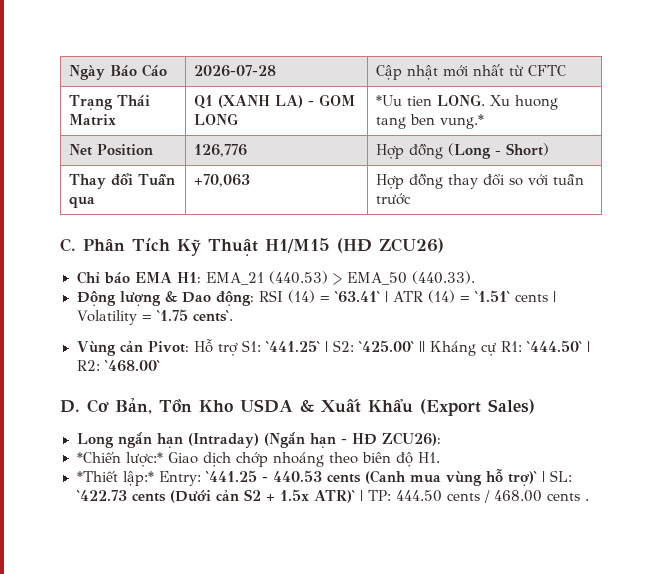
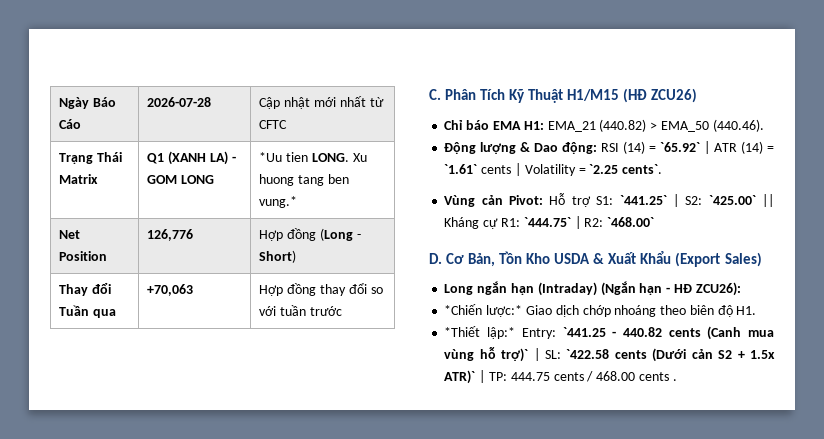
- Chỉ báo EMA H1: EMA_21 (440.53) > EMA_50 (440.33).
+ Chỉ báo EMA H1: EMA_21 (440.82) > EMA_50 (440.46).
- Động lượng & Dao động: RSI (14) = `63.41` | ATR (14) = `1.51` cents | Volatility = `1.75 cents`.
+ Động lượng & Dao động: RSI (14) = `65.92` | ATR (14) = `1.61` cents | Volatility = `2.25 cents`.
- Vùng cản Pivot: Hỗ trợ S1: `441.25` | S2: `425.00` || Kháng cự R1: `444.50` | R2: `468.00`
+ Vùng cản Pivot: Hỗ trợ S1: `441.25` | S2: `425.00` || Kháng cự R1: `444.75` | R2: `468.00`
- *Thiết lập:* Entry: `441.25 - 440.53 cents (Canh mua vùng hỗ trợ)` | SL: `422.73 cents (Dưới cản S2 + 1.5x ATR)` | TP: 444.50 cents / 468.00 cents .
+ *Thiết lập:* Entry: `441.25 - 440.82 cents (Canh mua vùng hỗ trợ)` | SL: `422.58 cents (Dưới cản S2 + 1.5x ATR)` | TP: 444.75 cents / 468.00 cents .

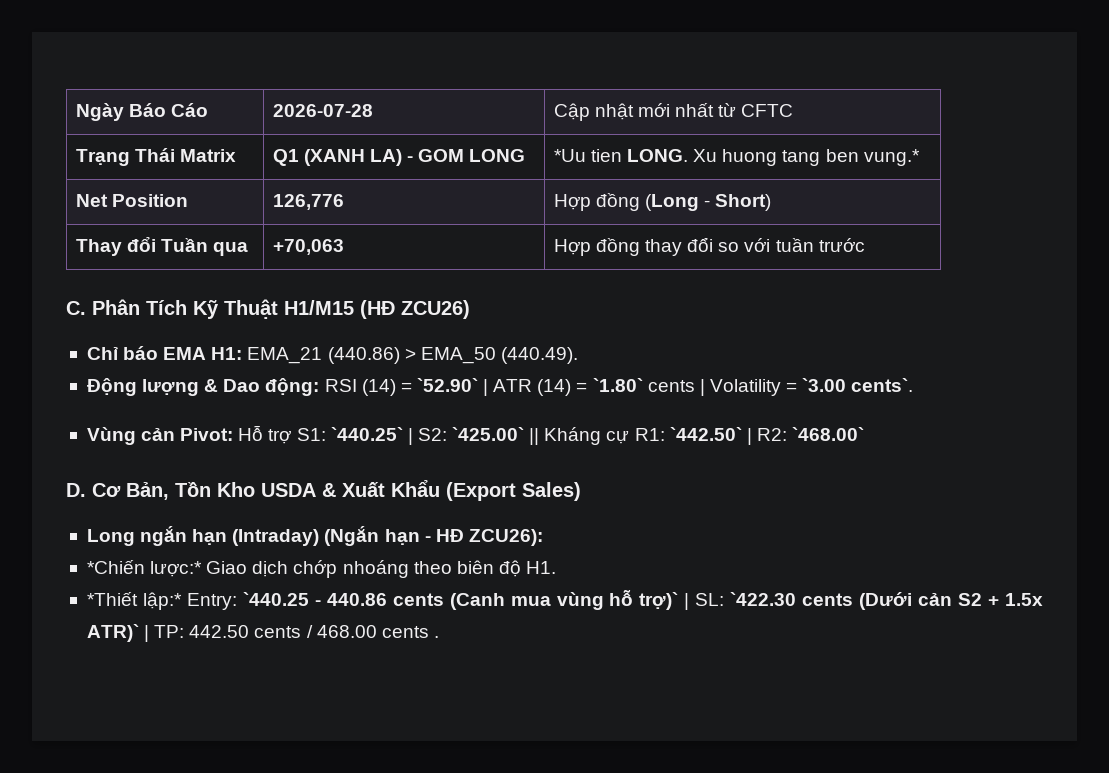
- Chỉ báo EMA H1: EMA_21 (440.82) > EMA_50 (440.46).
+ Chỉ báo EMA H1: EMA_21 (440.86) > EMA_50 (440.49).
- Động lượng & Dao động: RSI (14) = `65.92` | ATR (14) = `1.61` cents | Volatility = `2.25 cents`.
+ Động lượng & Dao động: RSI (14) = `52.90` | ATR (14) = `1.80` cents | Volatility = `3.00 cents`.
- Vùng cản Pivot: Hỗ trợ S1: `441.25` | S2: `425.00` || Kháng cự R1: `444.75` | R2: `468.00`
+ Vùng cản Pivot: Hỗ trợ S1: `440.25` | S2: `425.00` || Kháng cự R1: `442.50` | R2: `468.00`
- *Thiết lập:* Entry: `441.25 - 440.82 cents (Canh mua vùng hỗ trợ)` | SL: `422.58 cents (Dưới cản S2 + 1.5x ATR)` | TP: 444.75 cents / 468.00 cents .
+ *Thiết lập:* Entry: `440.25 - 440.86 cents (Canh mua vùng hỗ trợ)` | SL: `422.30 cents (Dưới cản S2 + 1.5x ATR)` | TP: 442.50 cents / 468.00 cents .

